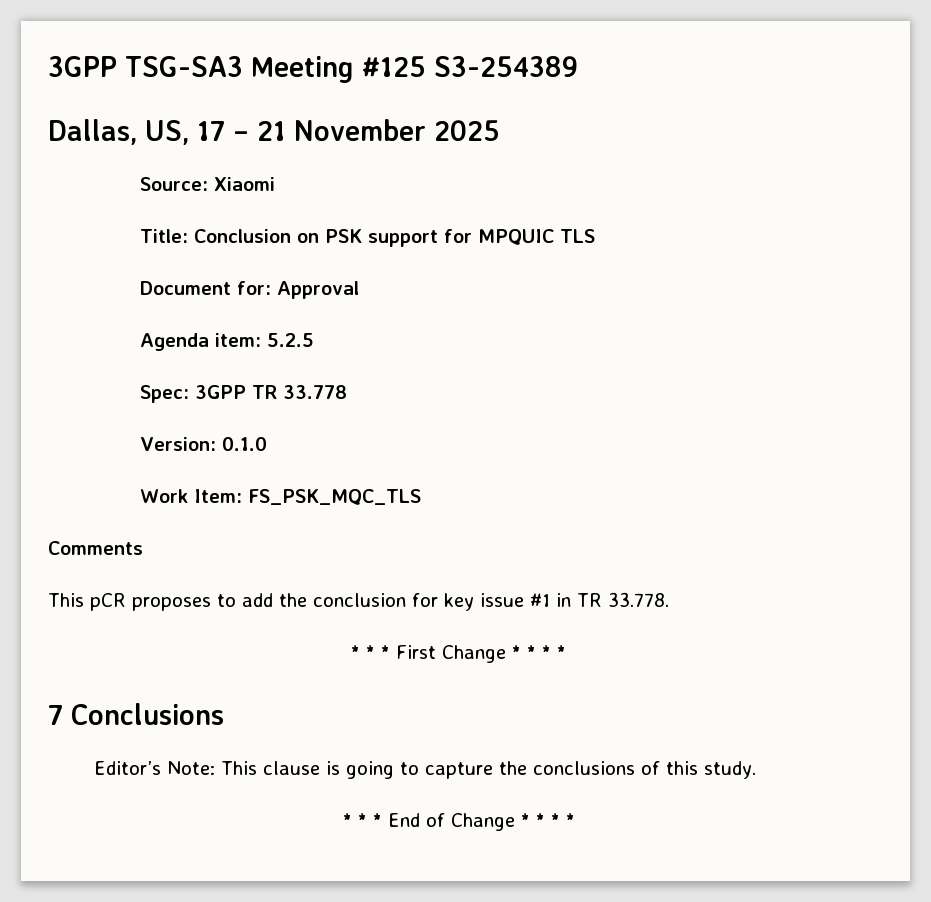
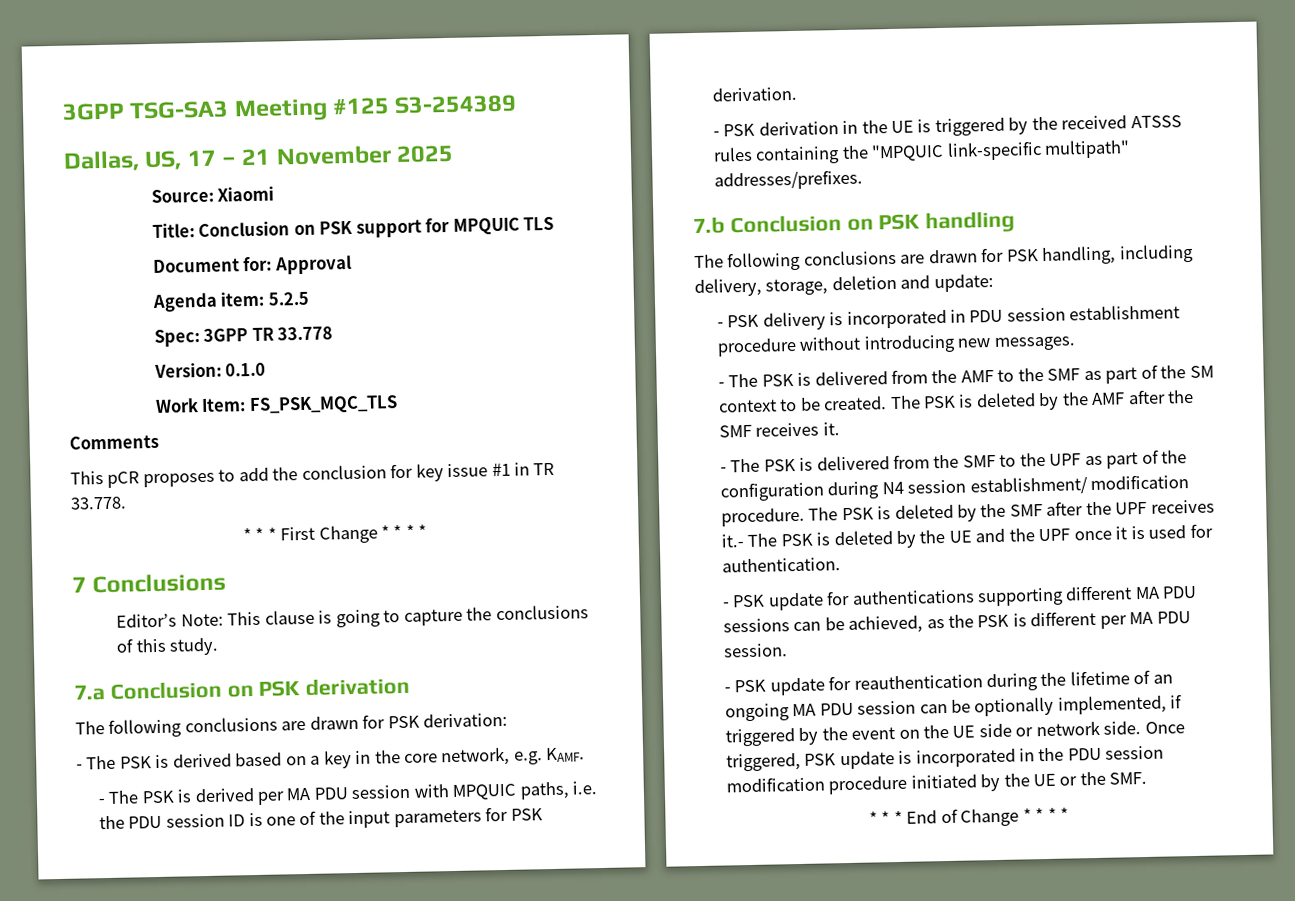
+ 7.a Conclusion on PSK derivation
+ The following conclusions are drawn for PSK derivation:
+ - The PSK is derived based on a key in the core network, e.g. KAMF.
+ - The PSK is derived per MA PDU session with MPQUIC paths, i.e. the PDU session ID is one of the input parameters for PSK derivation.
+ - PSK derivation in the UE is triggered by the received ATSSS rules containing the "MPQUIC link-specific multipath" addresses/prefixes.
+ 7.b Conclusion on PSK handling
+ The following conclusions are drawn for PSK handling, including delivery, storage, deletion and update:
+ - PSK delivery is incorporated in PDU session establishment procedure without introducing new messages.
+ - The PSK is delivered from the AMF to the SMF as part of the SM context to be created. The PSK is deleted by the AMF after the SMF receives it.
+ - The PSK is delivered from the SMF to the UPF as part of the configuration during N4 session establishment/ modification procedure. The PSK is deleted by the SMF after the UPF receives it.- The PSK is deleted by the UE and the UPF once it is used for authentication.
+ - PSK update for authentications supporting different MA PDU sessions can be achieved, as the PSK is different per MA PDU session.
+ - PSK update for reauthentication during the lifetime of an ongoing MA PDU session can be optionally implemented, if triggered by the event on the UE side or network side. Once triggered, PSK update is incorporated in the PDU session modification procedure initiated by the UE or the SMF.

